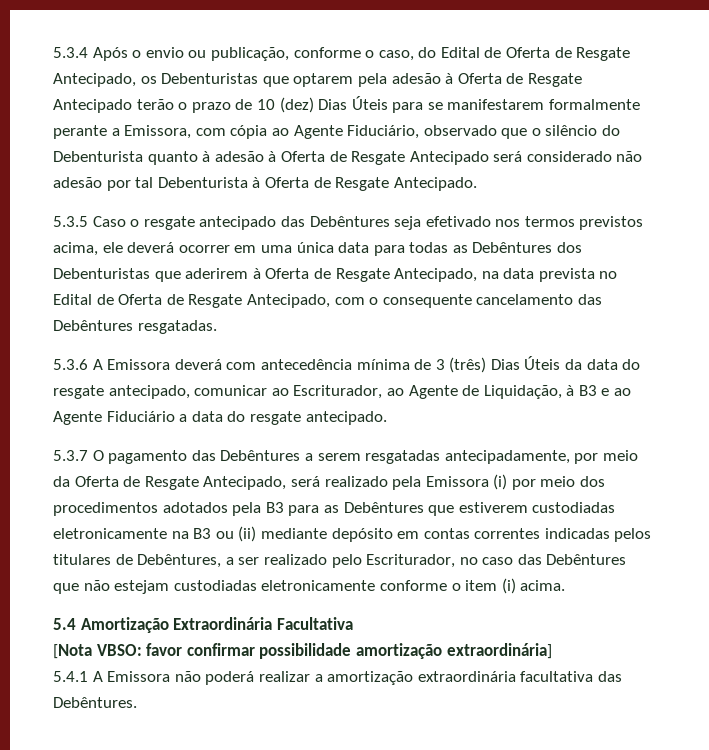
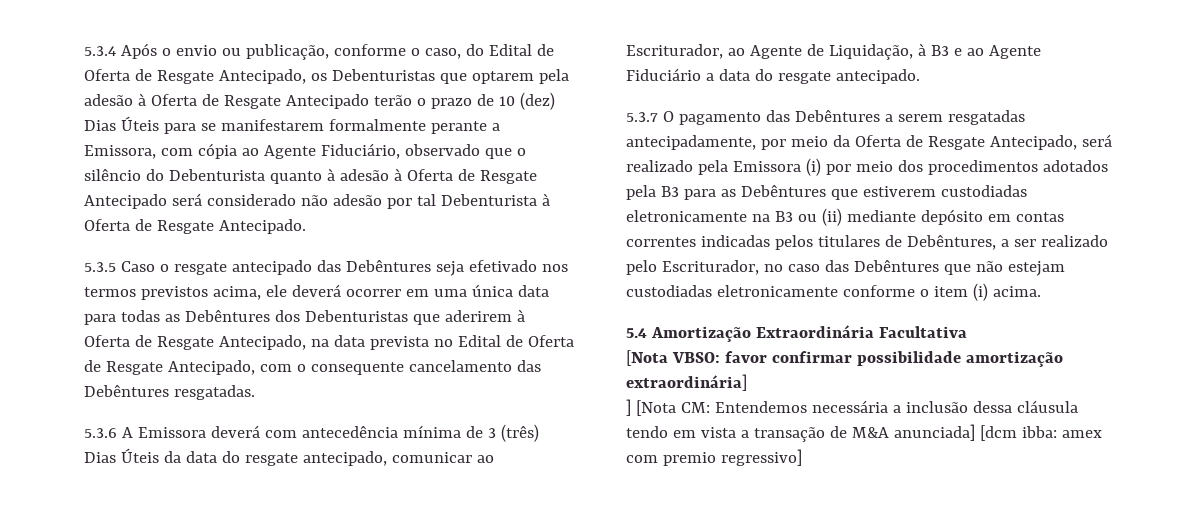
- 5.4.1 A Emissora não poderá realizar a amortização extraordinária facultativa das Debêntures.
+ ] [Nota CM: Entendemos necessária a inclusão dessa cláusula tendo em vista a transação de M&A anunciada] [dcm ibba: amex com premio regressivo]

